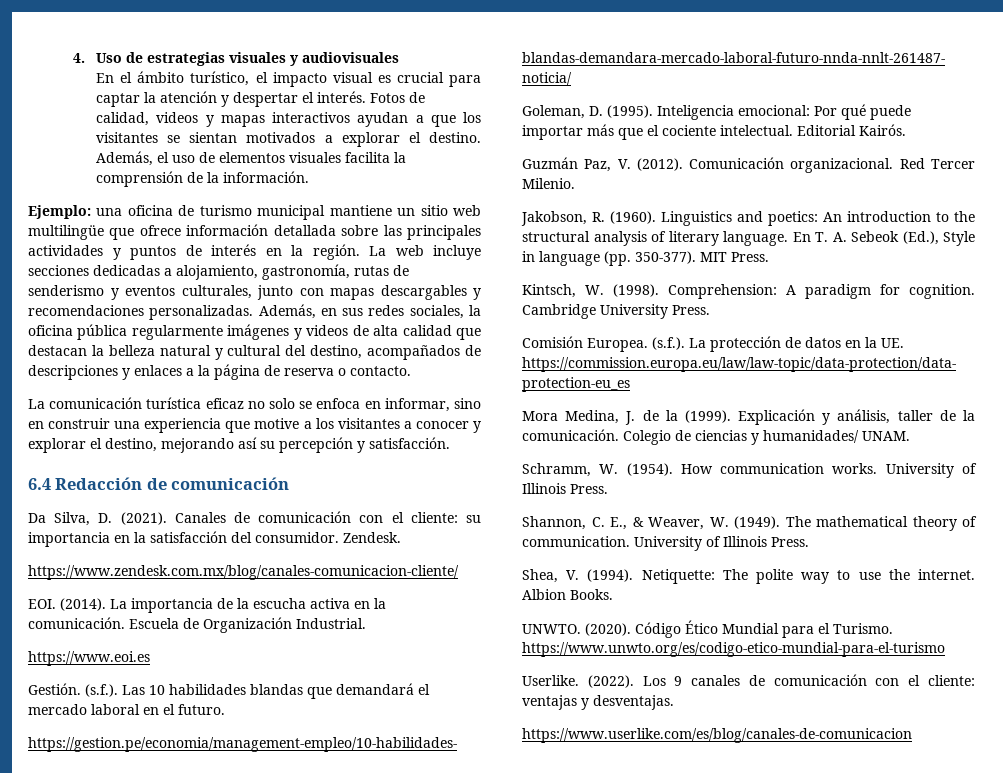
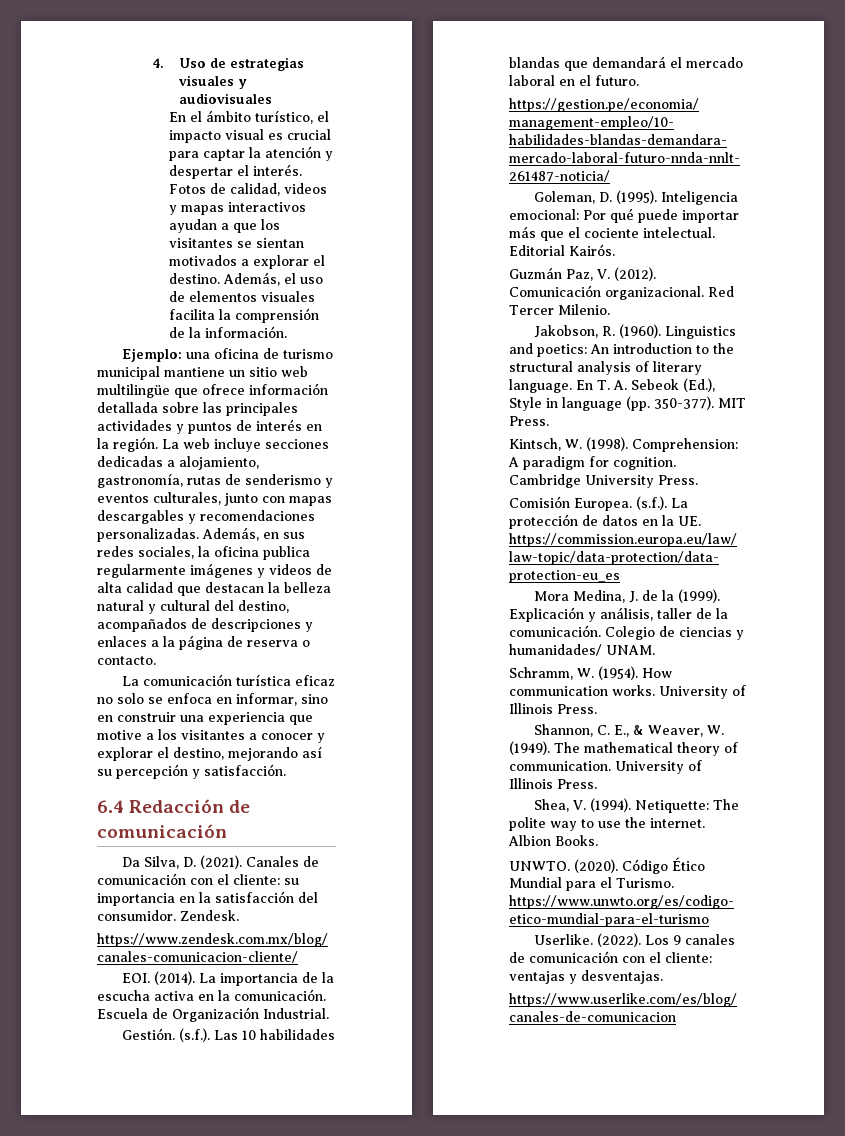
- Además, en sus redes sociales, la oficina pública regularmente imágenes y videos de alta calidad que destacan la belleza natural y cultural del destino, acompañados de descripciones y enlaces a la página de reserva o contacto.
+ Además, en sus redes sociales, la oficina publica regularmente imágenes y videos de alta calidad que destacan la belleza natural y cultural del destino, acompañados de descripciones y enlaces a la página de reserva o contacto.
- https://www.eoi.es

